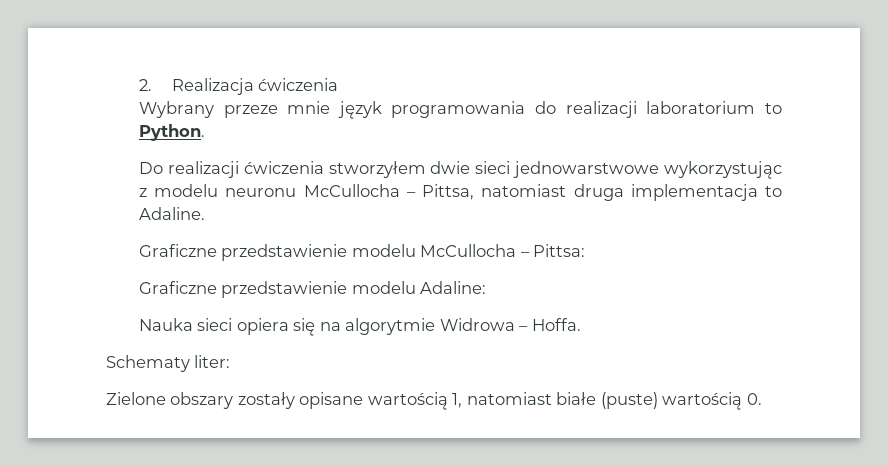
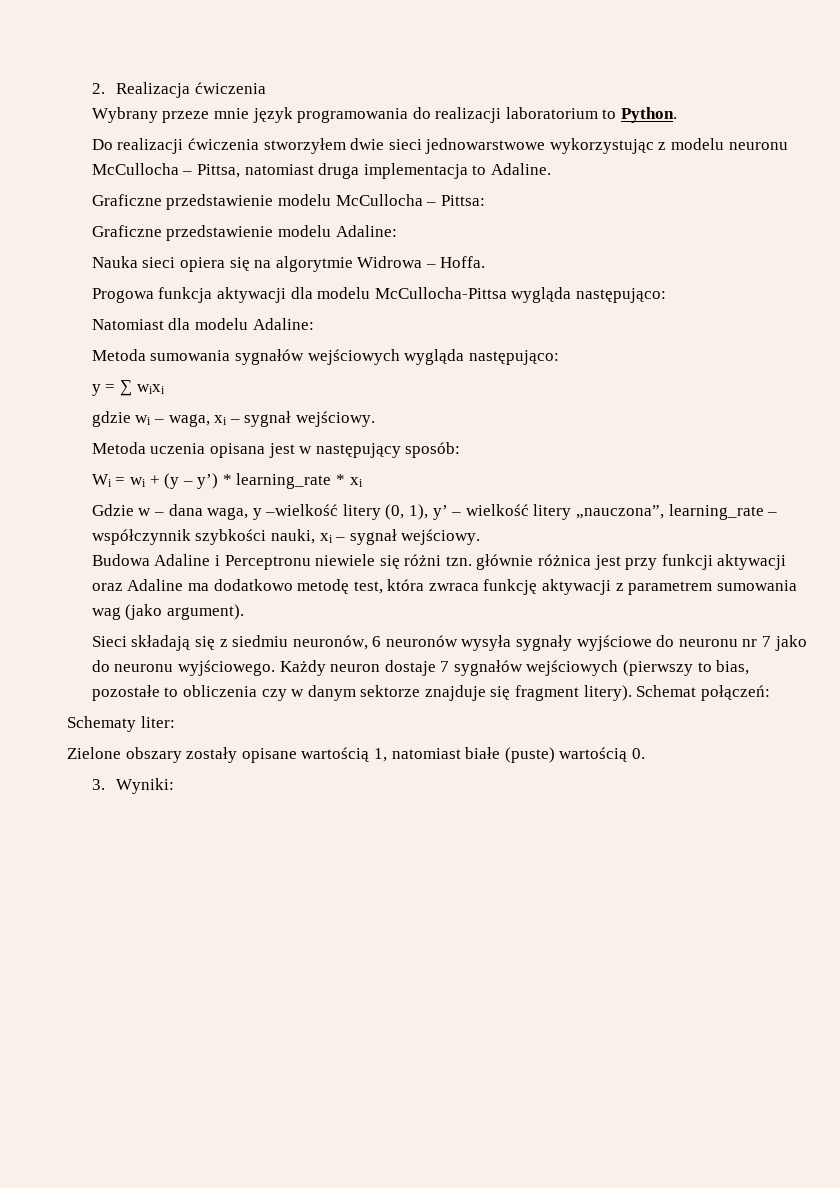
+ Progowa funkcja aktywacji dla modelu McCullocha-Pittsa wygląda następująco:
+ Natomiast dla modelu Adaline:
+ Metoda sumowania sygnałów wejściowych wygląda następująco:
+ y = ∑ wixi
+ gdzie wi – waga, xi – sygnał wejściowy.
+ Metoda uczenia opisana jest w następujący sposób:
+ Wi = wi + (y – y’) * learning_rate * xi
+ Gdzie w – dana waga, y –wielkość litery (0, 1), y’ – wielkość litery „nauczona”, learning_rate – współczynnik szybkości nauki, xi – sygnał wejściowy.
+ Budowa Adaline i Perceptronu niewiele się różni tzn. głównie różnica jest przy funkcji aktywacji oraz Adaline ma dodatkowo metodę test, która zwraca funkcję aktywacji z parametrem sumowania wag (jako argument).
+ Sieci składają się z siedmiu neuronów, 6 neuronów wysyła sygnały wyjściowe do neuronu nr 7 jako do neuronu wyjściowego. Każdy neuron dostaje 7 sygnałów wejściowych (pierwszy to bias, pozostałe to obliczenia czy w danym sektorze znajduje się fragment litery). Schemat połączeń:
+ 3. Wyniki:

